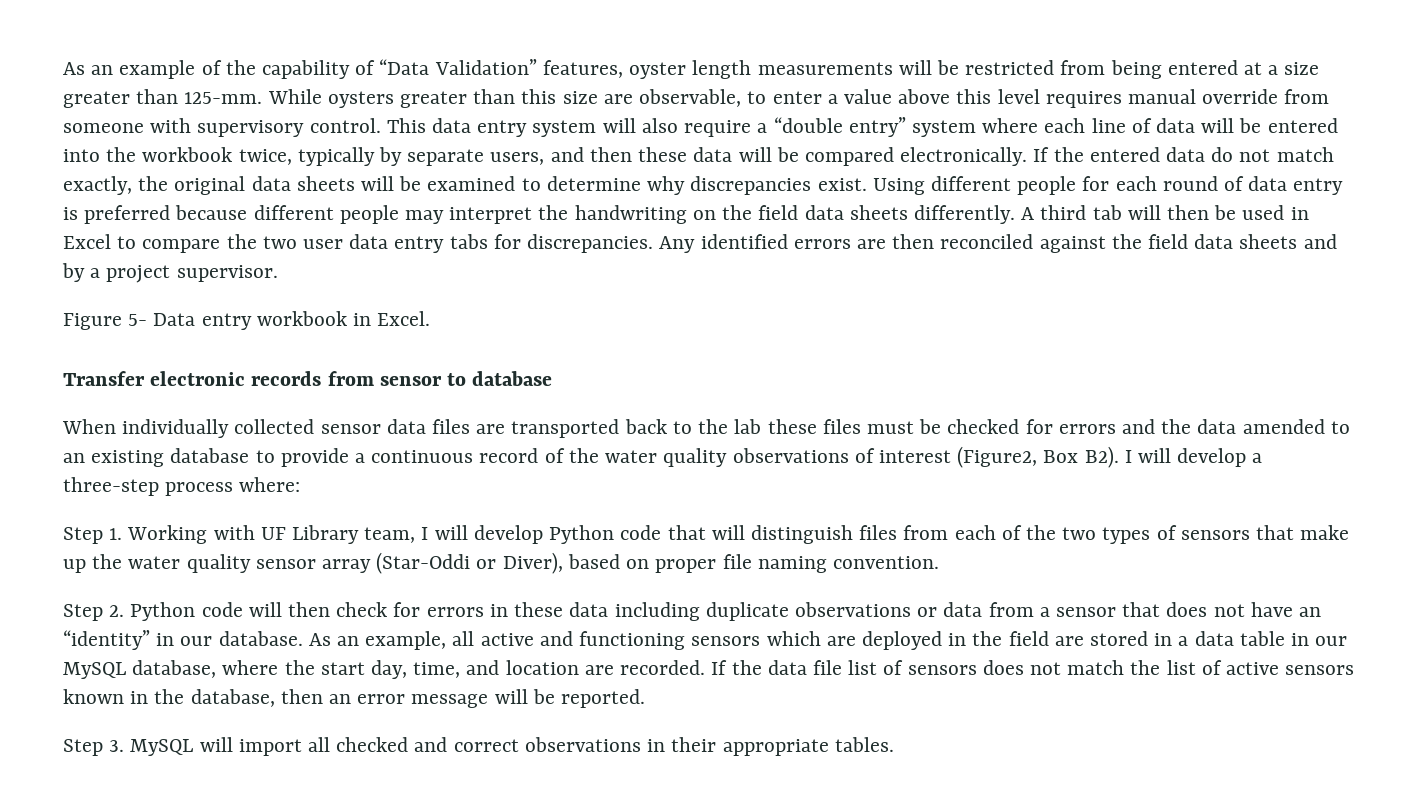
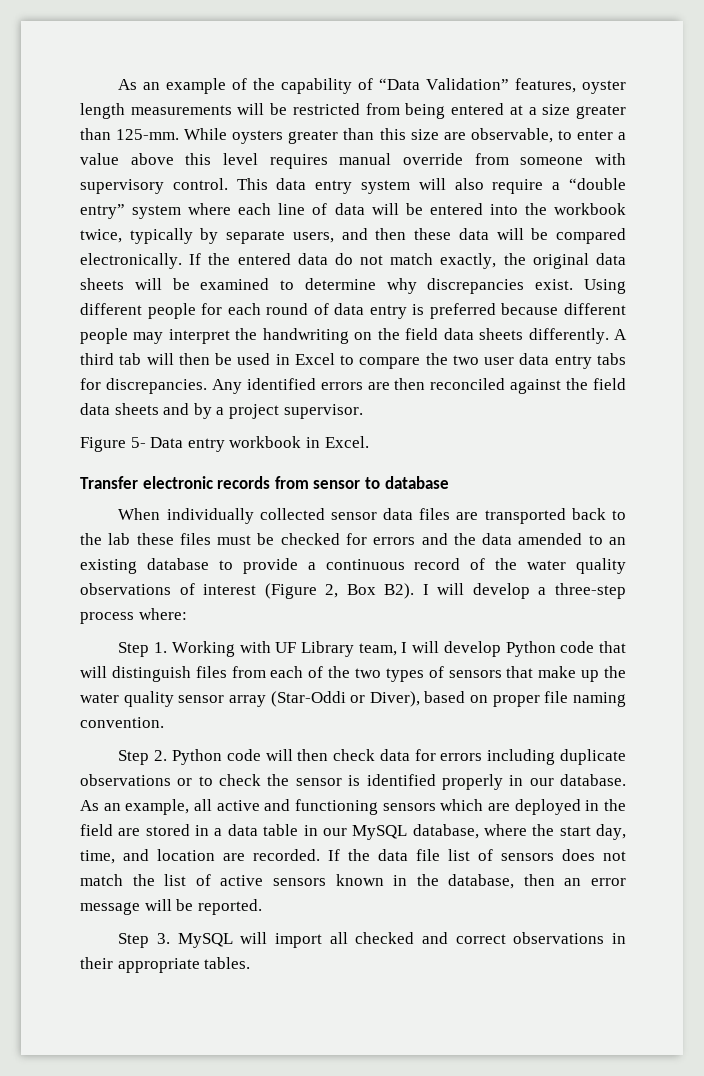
- When individually collected sensor data files are transported back to the lab these files must be checked for errors and the data amended to an existing database to provide a continuous record of the water quality observations of interest (Figure2, Box B2). I will develop a three-step process where:
+ When individually collected sensor data files are transported back to the lab these files must be checked for errors and the data amended to an existing database to provide a continuous record of the water quality observations of interest (Figure 2, Box B2). I will develop a three-step process where:
- Step 2. Python code will then check for errors in these data including duplicate observations or data from a sensor that does not have an “identity” in our database.
+ Step 2. Python code will then check data for errors including duplicate observations or to check the sensor is identified properly in our database.

